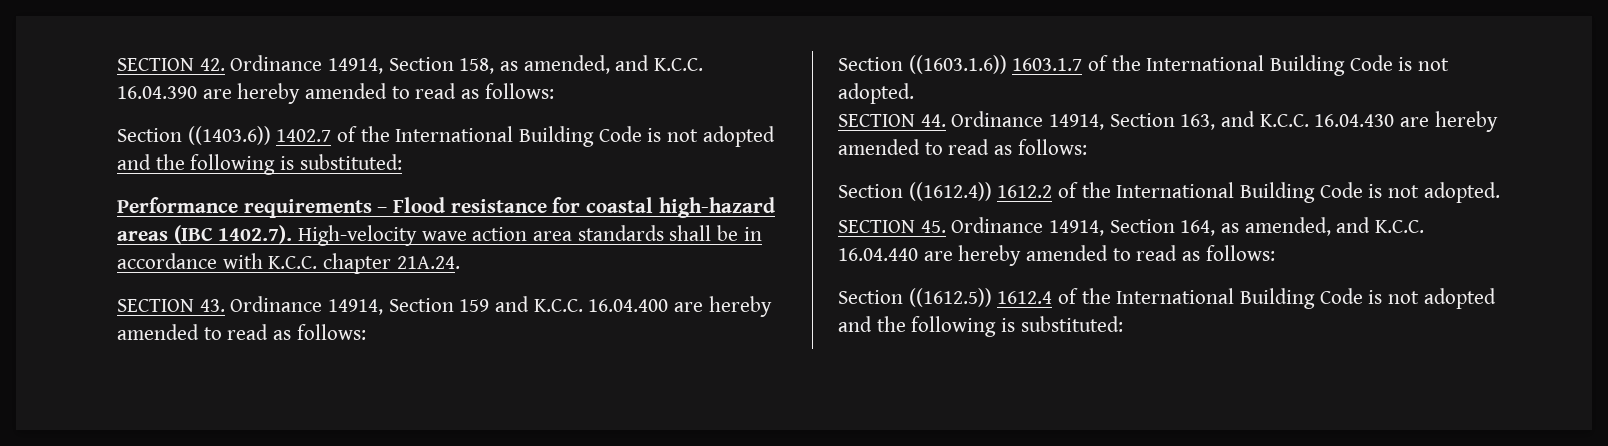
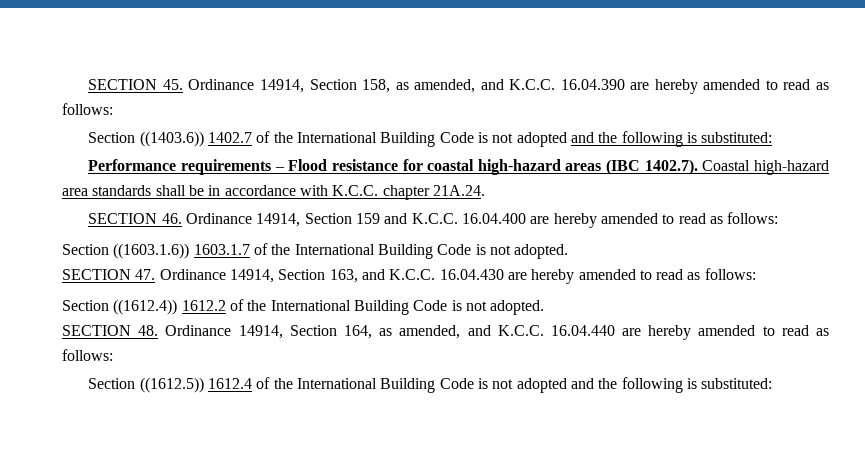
- SECTION 42. Ordinance 14914, Section 158, as amended, and K.C.C. 16.04.390 are hereby amended to read as follows:
+ SECTION 45. Ordinance 14914, Section 158, as amended, and K.C.C. 16.04.390 are hereby amended to read as follows:
- Performance requirements – Flood resistance for coastal high-hazard areas (IBC 1402.7). High-velocity wave action area standards shall be in accordance with K.C.C. chapter 21A.24.
+ Performance requirements – Flood resistance for coastal high-hazard areas (IBC 1402.7). Coastal high-hazard area standards shall be in accordance with K.C.C. chapter 21A.24.
- SECTION 43. Ordinance 14914, Section 159 and K.C.C. 16.04.400 are hereby amended to read as follows:
+ SECTION 46. Ordinance 14914, Section 159 and K.C.C. 16.04.400 are hereby amended to read as follows:
- SECTION 44. Ordinance 14914, Section 163, and K.C.C. 16.04.430 are hereby amended to read as follows:
+ SECTION 47. Ordinance 14914, Section 163, and K.C.C. 16.04.430 are hereby amended to read as follows:
- SECTION 45. Ordinance 14914, Section 164, as amended, and K.C.C. 16.04.440 are hereby amended to read as follows:
+ SECTION 48. Ordinance 14914, Section 164, as amended, and K.C.C. 16.04.440 are hereby amended to read as follows:

